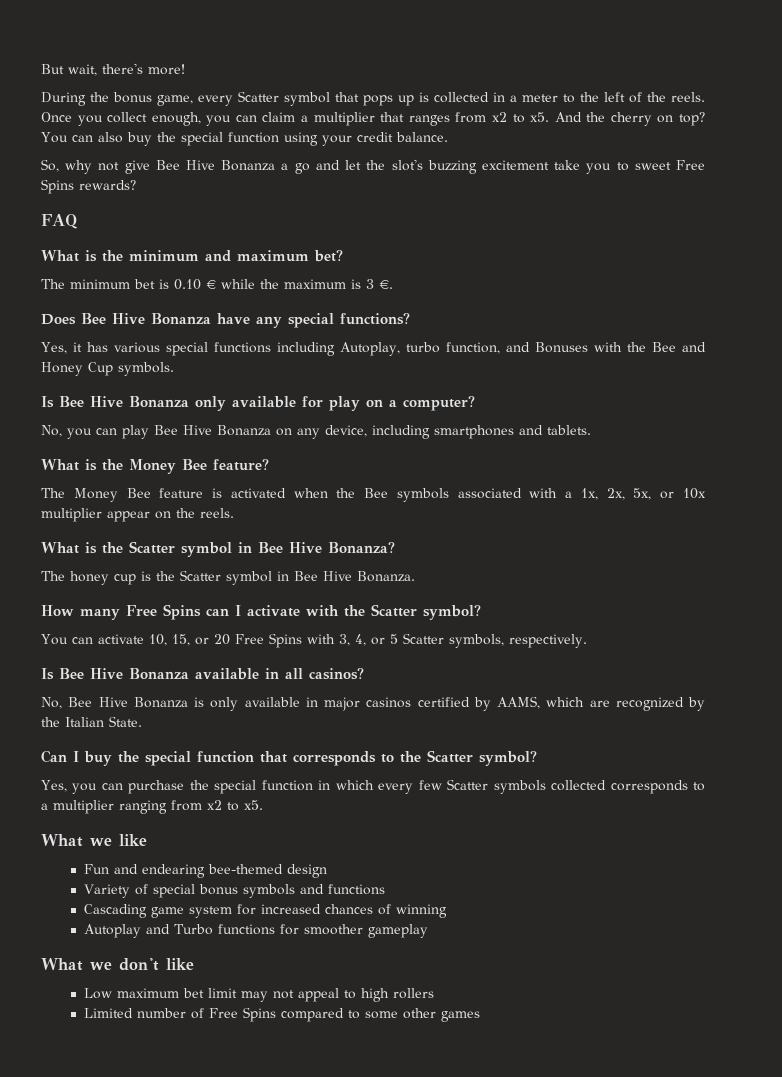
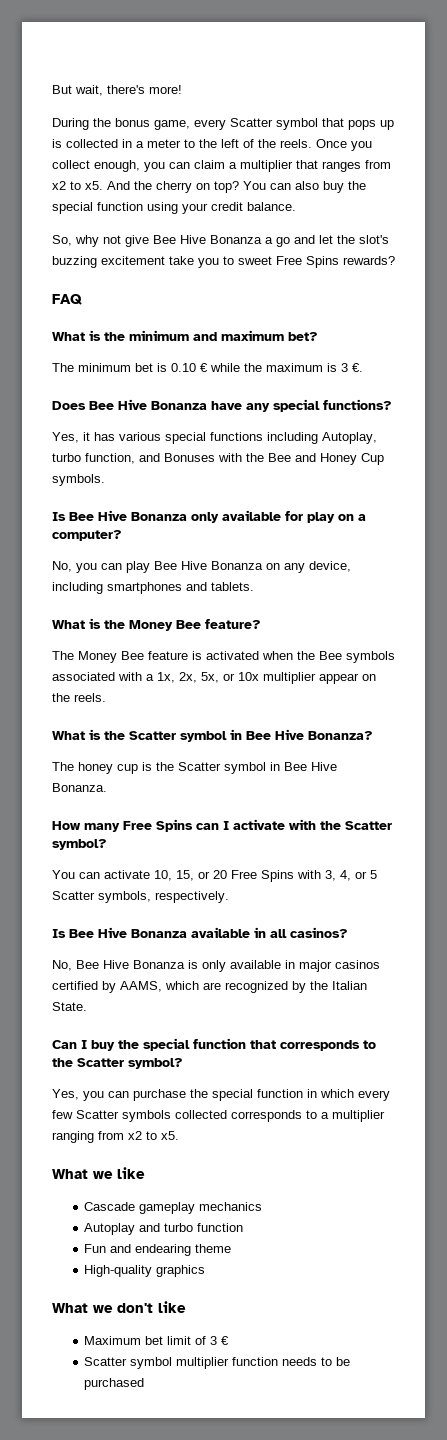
- Fun and endearing bee-themed design
- Variety of special bonus symbols and functions
- Cascading game system for increased chances of winning
- Autoplay and Turbo functions for smoother gameplay
+ Cascade gameplay mechanics
+ Autoplay and turbo function
+ Fun and endearing theme
+ High-quality graphics
  What we don't like
- Low maximum bet limit may not appeal to high rollers
- Limited number of Free Spins compared to some other games
+ Maximum bet limit of 3 €
+ Scatter symbol multiplier function needs to be purchased

